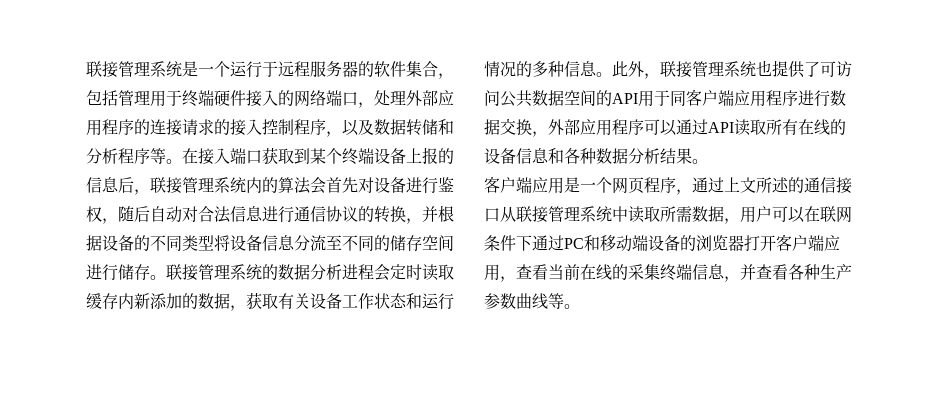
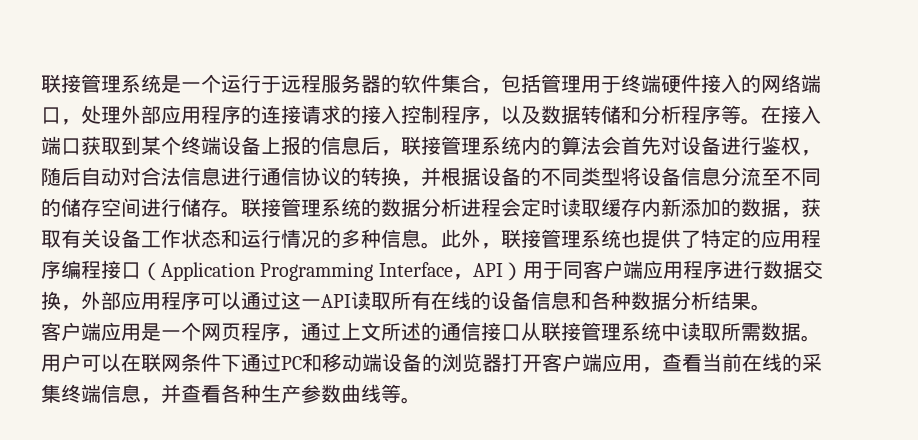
- 此外，联接管理系统也提供了可访问公共数据空间的API用于同客户端应用程序进行数据交换，外部应用程序可以通过API读取所有在线的设备信息和各种数据分析结果。
+ 此外，联接管理系统也提供了特定的应用程序编程接口（Application Programming Interface，API）用于同客户端应用程序进行数据交换，外部应用程序可以通过这一API读取所有在线的设备信息和各种数据分析结果。
- 客户端应用是一个网页程序，通过上文所述的通信接口从联接管理系统中读取所需数据，用户可以在联网条件下通过PC和移动端设备的浏览器打开客户端应用，查看当前在线的采集终端信息，并查看各种生产参数曲线等。
+ 客户端应用是一个网页程序，通过上文所述的通信接口从联接管理系统中读取所需数据。用户可以在联网条件下通过PC和移动端设备的浏览器打开客户端应用，查看当前在线的采集终端信息，并查看各种生产参数曲线等。

